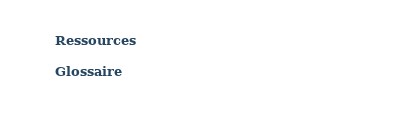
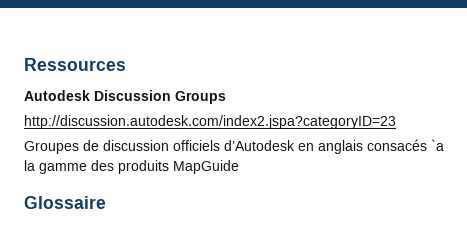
+ Autodesk Discussion Groups
+ http://discussion.autodesk.com/index2.jspa?categoryID=23
+ Groupes de discussion officiels d’Autodesk en anglais consacés `a la gamme des produits MapGuide

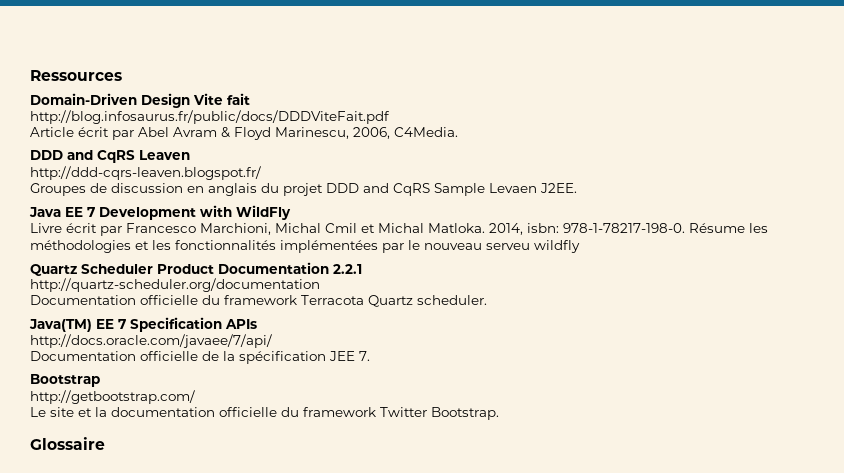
- Autodesk Discussion Groups
- http://discussion.autodesk.com/index2.jspa?categoryID=23
- Groupes de discussion officiels d’Autodesk en anglais consacés `a la gamme des produits MapGuide
+ Domain-Driven Design Vite fait
+ http://blog.infosaurus.fr/public/docs/DDDViteFait.pdf
+ Article écrit par Abel Avram & Floyd Marinescu, 2006, C4Media.
+ DDD and CqRS Leaven
+ http://ddd-cqrs-leaven.blogspot.fr/
+ Groupes de discussion en anglais du projet DDD and CqRS Sample Levaen J2EE.
+ Java EE 7 Development with WildFly
+ Livre écrit par Francesco Marchioni, Michal Cmil et Michal Matloka. 2014, isbn: 978-1-78217-198-0. Résume les méthodologies et les fonctionnalités implémentées par le nouveau serveu wildfly
+ Quartz Scheduler Product Documentation 2.2.1
+ http://quartz-scheduler.org/documentation
+ Documentation officielle du framework Terracota Quartz scheduler.
+ Java(TM) EE 7 Specification APIs
+ http://docs.oracle.com/javaee/7/api/
+ Documentation officielle de la spécification JEE 7.
+ Bootstrap
+ http://getbootstrap.com/
+ Le site et la documentation officielle du framework Twitter Bootstrap.

